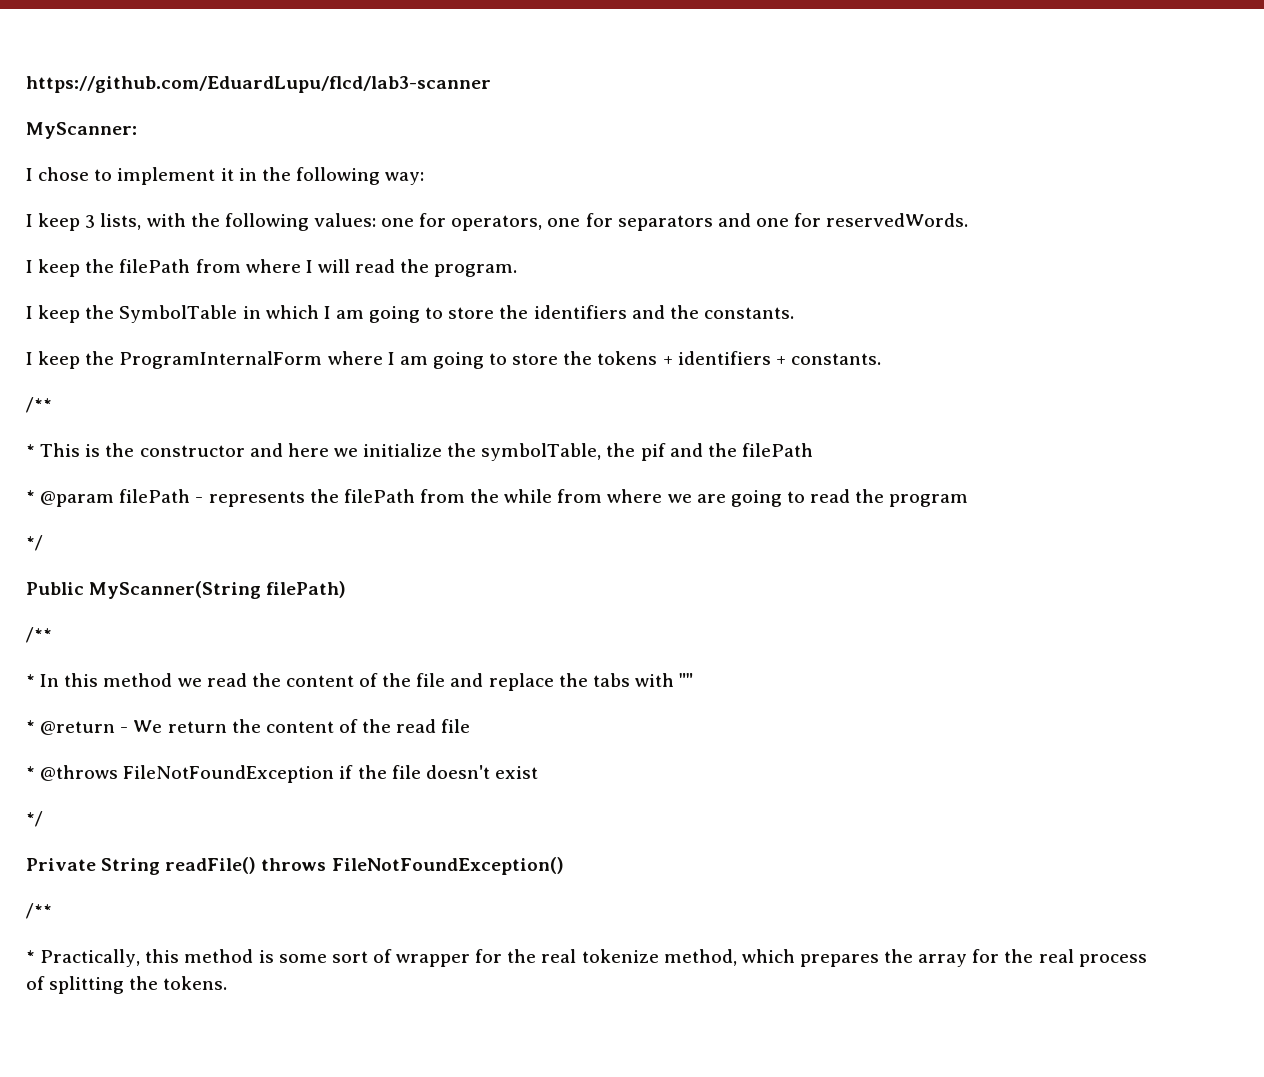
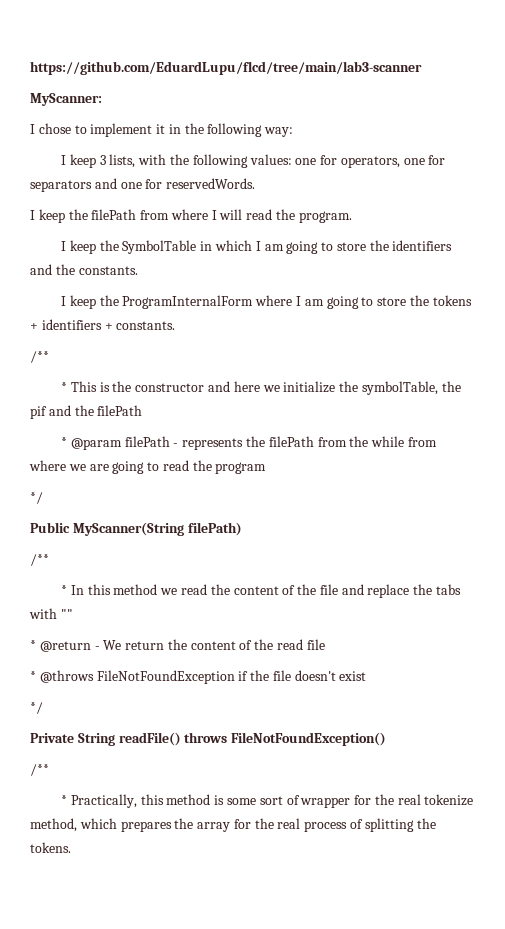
- https://github.com/EduardLupu/flcd/lab3-scanner
+ https://github.com/EduardLupu/flcd/tree/main/lab3-scanner

